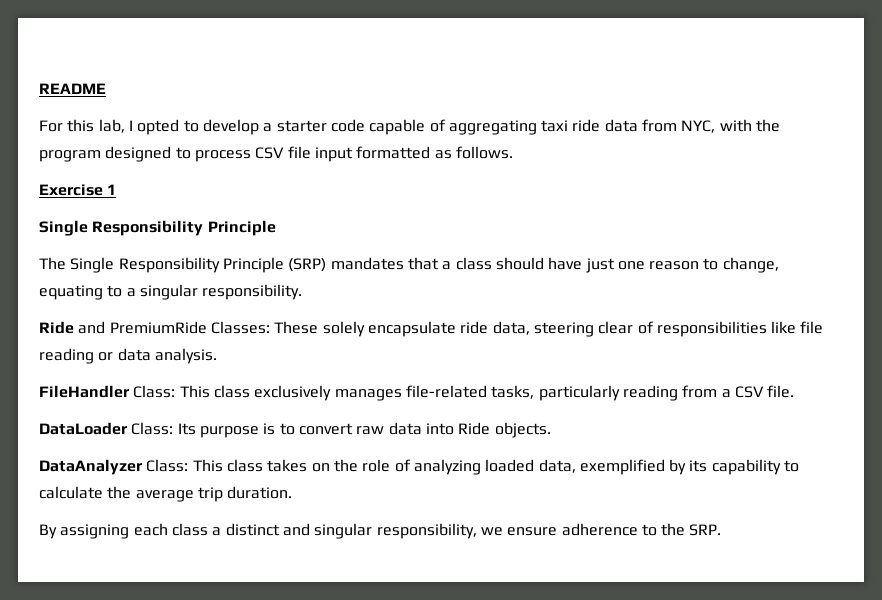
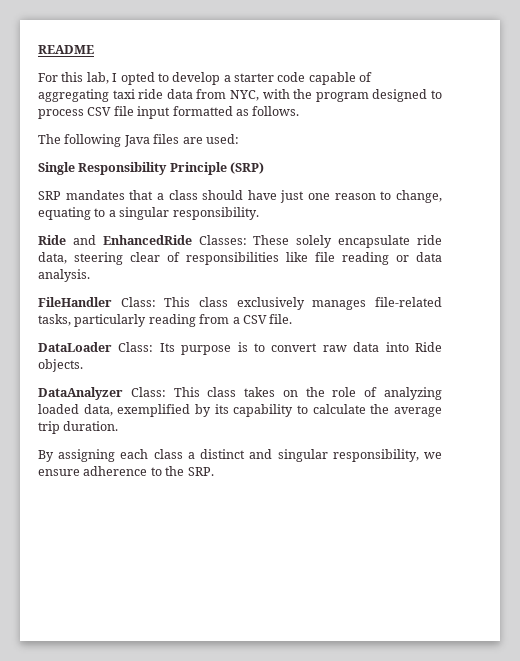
- Exercise 1
- Single Responsibility Principle
- The Single Responsibility Principle (SRP) mandates that a class should have just one reason to change, equating to a singular responsibility.
+ The following Java files are used:
+ Single Responsibility Principle (SRP)
+ SRP mandates that a class should have just one reason to change, equating to a singular responsibility.
- Ride and PremiumRide Classes: These solely encapsulate ride data, steering clear of responsibilities like file reading or data analysis.
+ Ride and EnhancedRide Classes: These solely encapsulate ride data, steering clear of responsibilities like file reading or data analysis.

